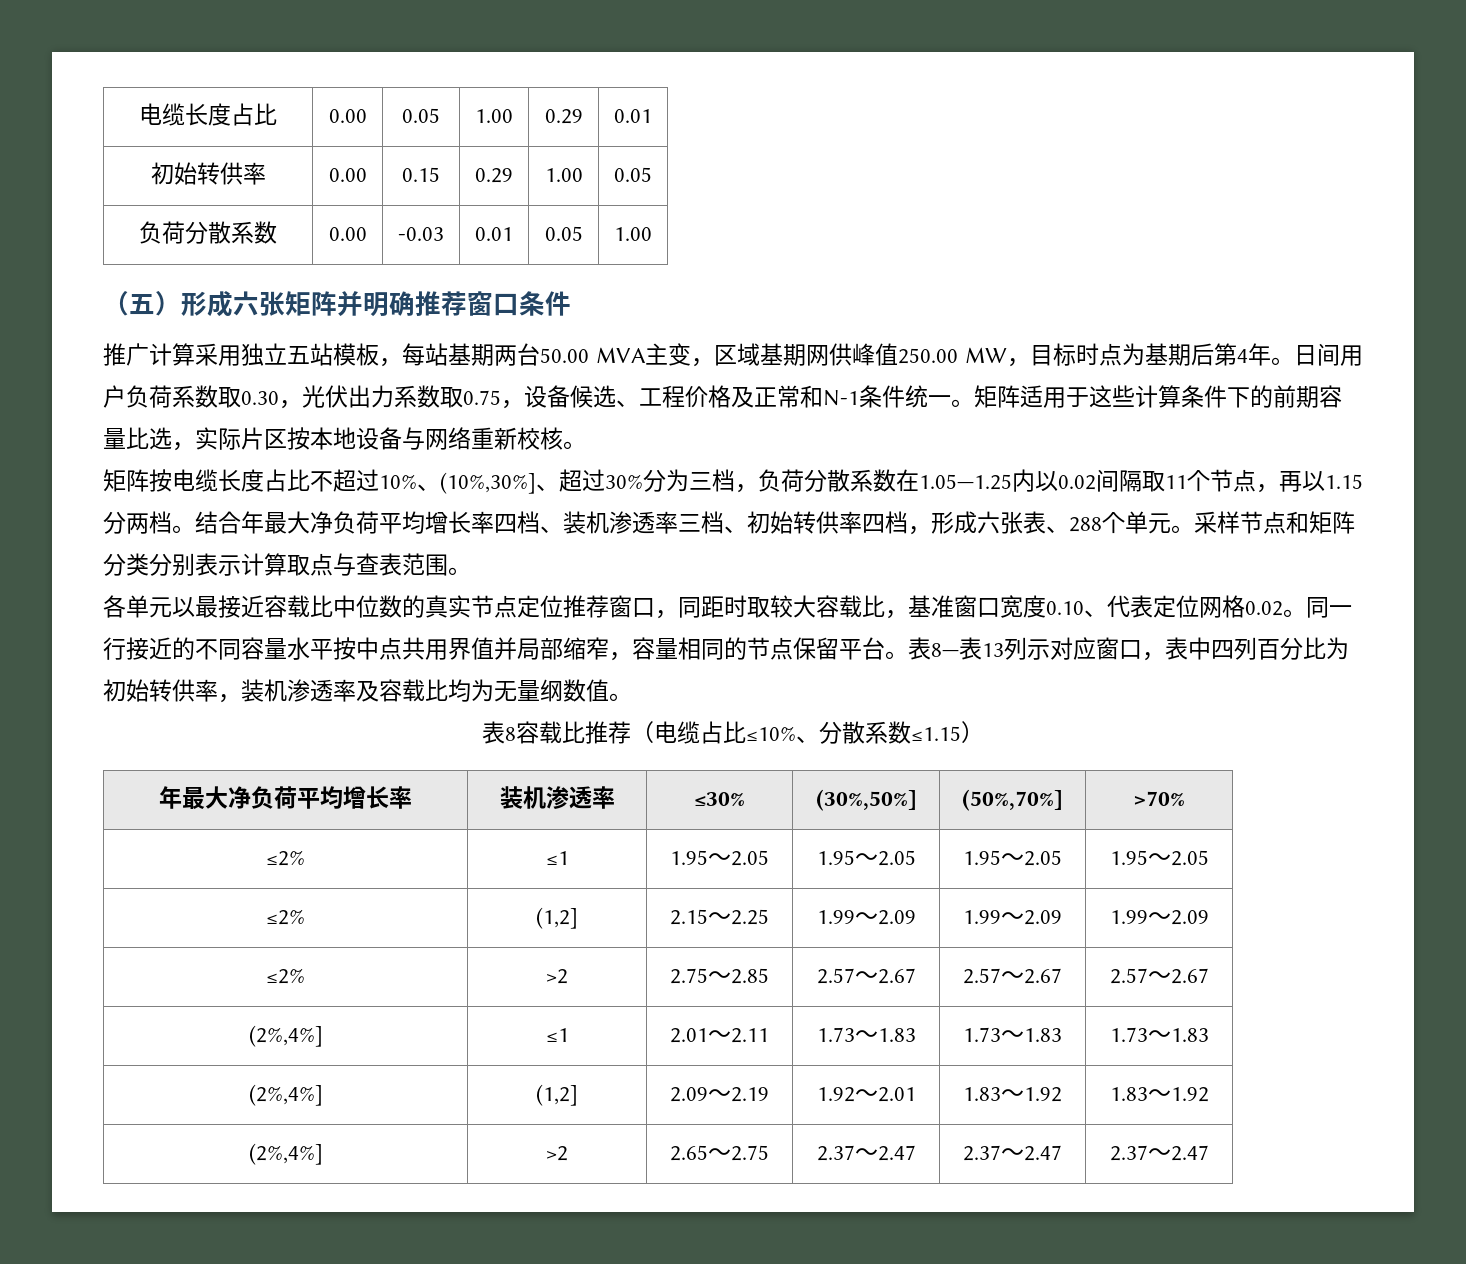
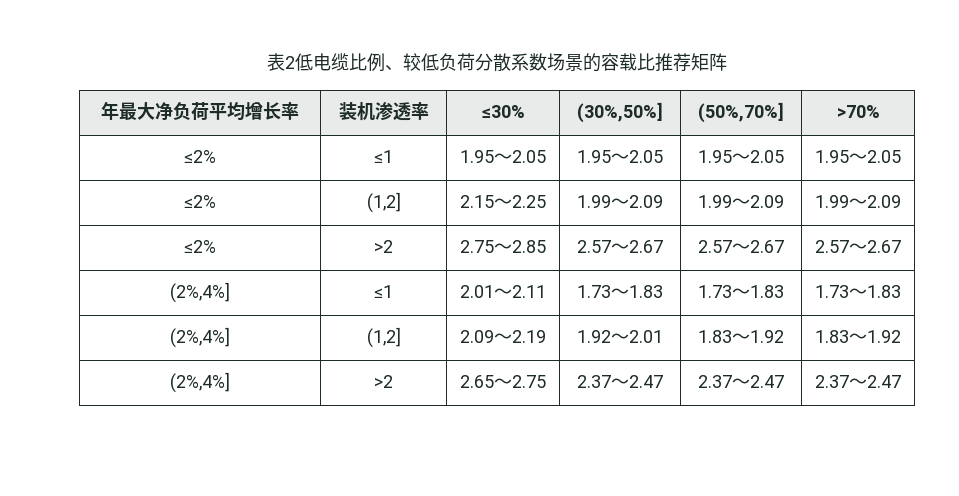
- 电缆长度占比 | 0.00 | 0.05 | 1.00 | 0.29 | 0.01
- 初始转供率 | 0.00 | 0.15 | 0.29 | 1.00 | 0.05
- 负荷分散系数 | 0.00 | -0.03 | 0.01 | 0.05 | 1.00
- （五）形成六张矩阵并明确推荐窗口条件
- 推广计算采用独立五站模板，每站基期两台50.00 MVA主变，区域基期网供峰值250.00 MW，目标时点为基期后第4年。日间用户负荷系数取0.30，光伏出力系数取0.75，设备候选、工程价格及正常和N-1条件统一。矩阵适用于这些计算条件下的前期容量比选，实际片区按本地设备与网络重新校核。
- 矩阵按电缆长度占比不超过10%、(10%,30%]、超过30%分为三档，负荷分散系数在1.05—1.25内以0.02间隔取11个节点，再以1.15分两档。结合年最大净负荷平均增长率四档、装机渗透率三档、初始转供率四档，形成六张表、288个单元。采样节点和矩阵分类分别表示计算取点与查表范围。
- 各单元以最接近容载比中位数的真实节点定位推荐窗口，同距时取较大容载比，基准窗口宽度0.10、代表定位网格0.02。同一行接近的不同容量水平按中点共用界值并局部缩窄，容量相同的节点保留平台。表8—表13列示对应窗口，表中四列百分比为初始转供率，装机渗透率及容载比均为无量纲数值。
- 表8容载比推荐（电缆占比≤10%、分散系数≤1.15）
+ 表2低电缆比例、较低负荷分散系数场景的容载比推荐矩阵

